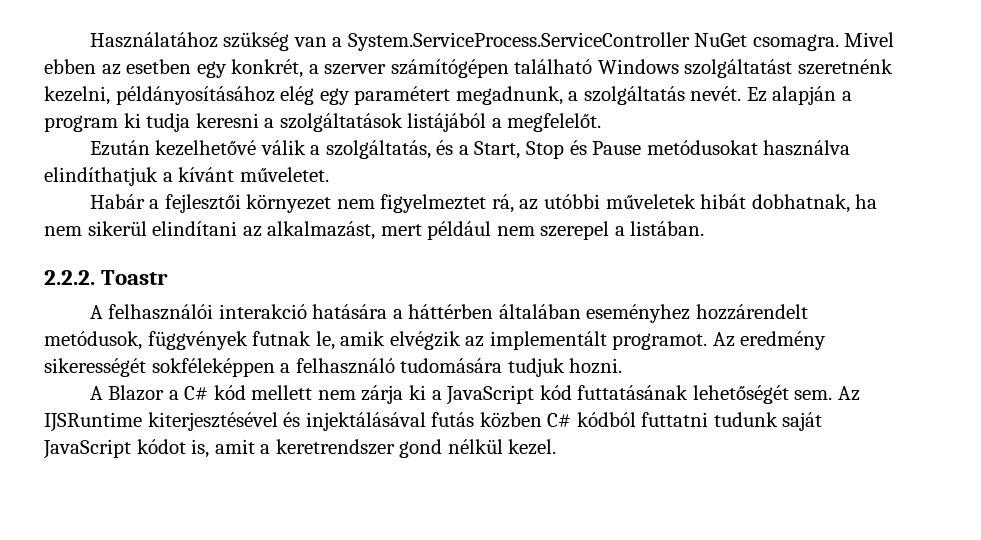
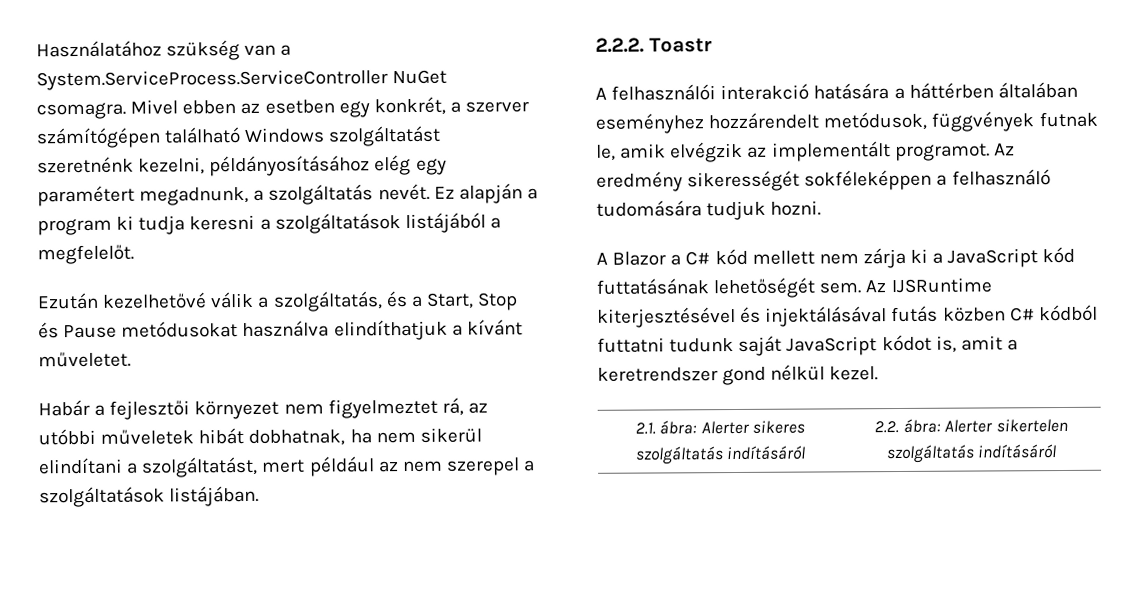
- Habár a fejlesztői környezet nem figyelmeztet rá, az utóbbi műveletek hibát dobhatnak, ha nem sikerül elindítani az alkalmazást, mert például nem szerepel a listában.
+ Habár a fejlesztői környezet nem figyelmeztet rá, az utóbbi műveletek hibát dobhatnak, ha nem sikerül elindítani a szolgáltatást, mert például az nem szerepel a szolgáltatások listájában.
+ 2.1. ábra: Alerter sikeres szolgáltatás indításáról | 2.2. ábra: Alerter sikertelen szolgáltatás indításáról

